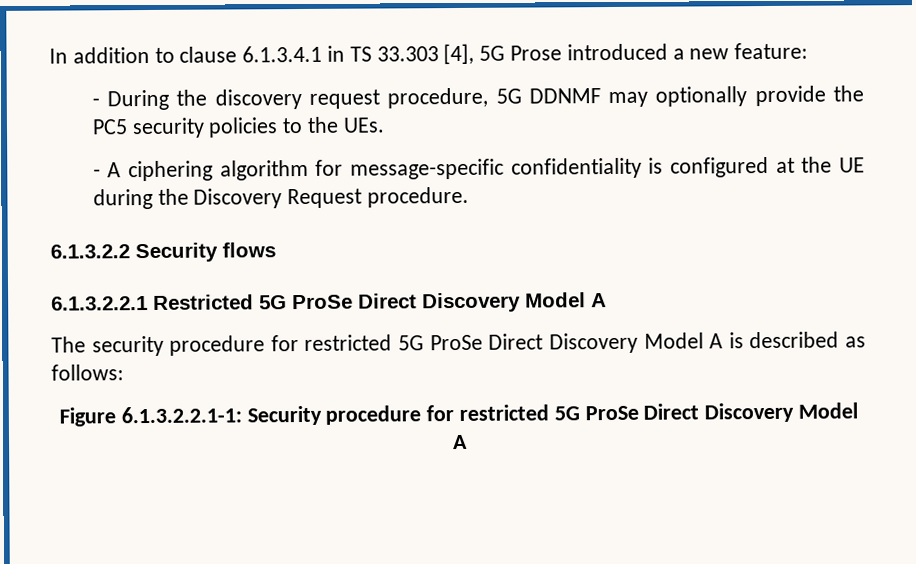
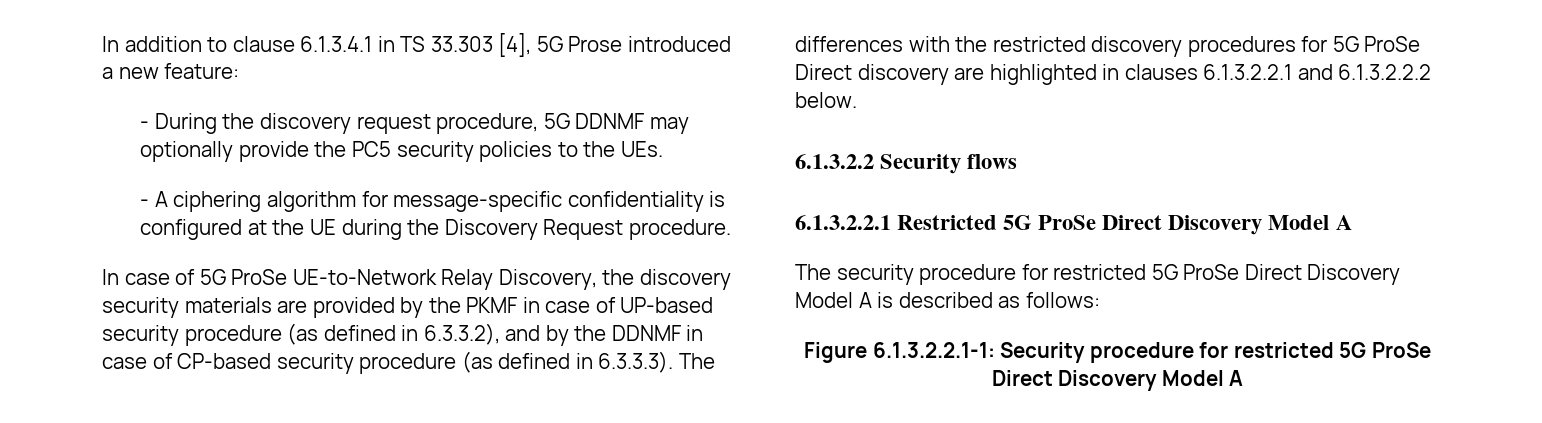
+ In case of 5G ProSe UE-to-Network Relay Discovery, the discovery security materials are provided by the PKMF in case of UP-based security procedure (as defined in 6.3.3.2), and by the DDNMF in case of CP-based security procedure (as defined in 6.3.3.3). The differences with the restricted discovery procedures for 5G ProSe Direct discovery are highlighted in clauses 6.1.3.2.2.1 and 6.1.3.2.2.2 below.

